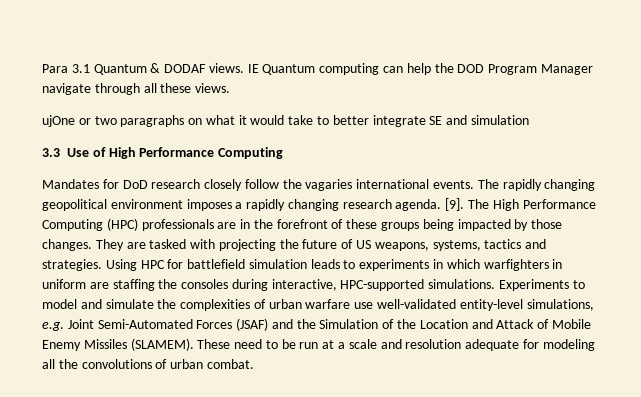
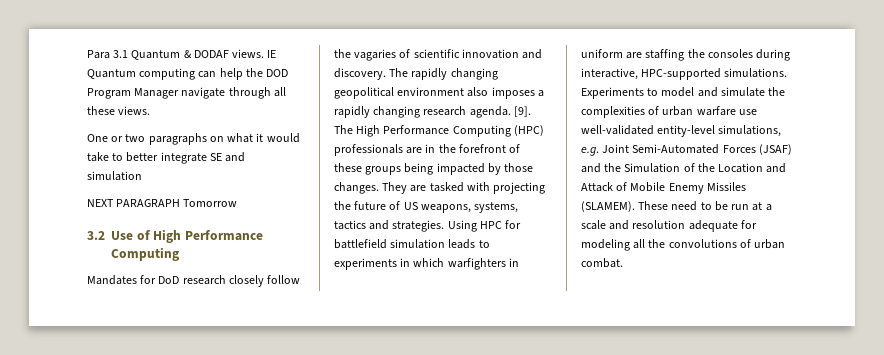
- ujOne or two paragraphs on what it would take to better integrate SE and simulation
+ One or two paragraphs on what it would take to better integrate SE and simulation
- 3.3 Use of High Performance Computing
+ NEXT PARAGRAPH Tomorrow
+ 3.2 Use of High Performance Computing
- Mandates for DoD research closely follow the vagaries international events.
+ Mandates for DoD research closely follow the vagaries of scientific innovation and discovery.
- The rapidly changing geopolitical environment imposes a rapidly changing research agenda.
+ The rapidly changing geopolitical environment also imposes a rapidly changing research agenda.

